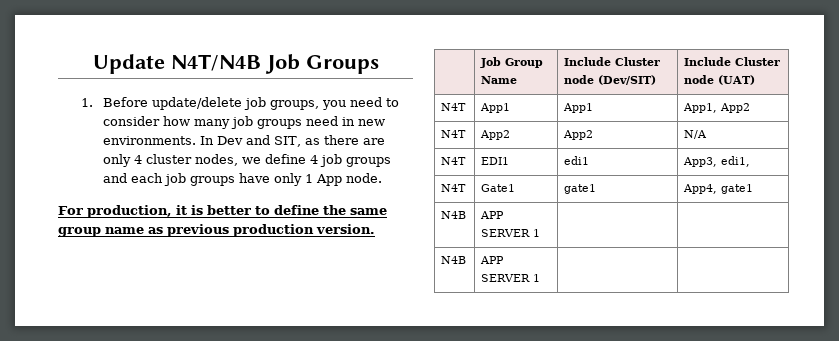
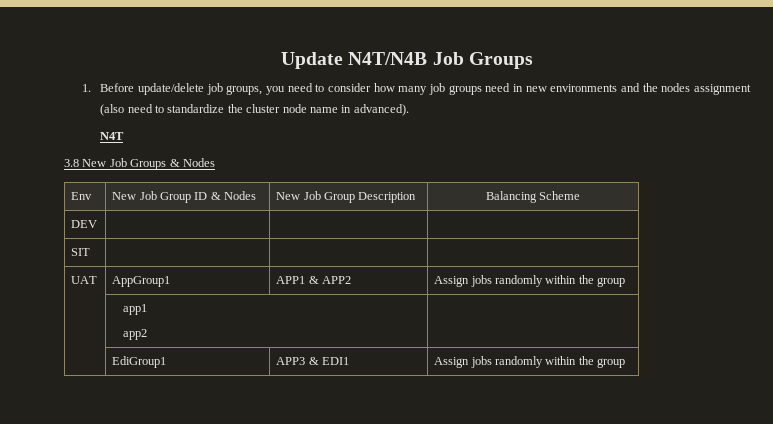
- 1. Before update/delete job groups, you need to consider how many job groups need in new environments. In Dev and SIT, as there are only 4 cluster nodes, we define 4 job groups and each job groups have only 1 App node.
- For production, it is better to define the same group name as previous production version.
- | Job Group Name | Include Cluster node (Dev/SIT) | Include Cluster node (UAT)
- N4T | App1 | App1 | App1, App2
- N4T | App2 | App2 | N/A
- N4T | EDI1 | edi1 | App3, edi1,
- N4T | Gate1 | gate1 | App4, gate1
- N4B | APP SERVER 1 | |
- N4B | APP SERVER 1 | |
+ 1. Before update/delete job groups, you need to consider how many job groups need in new environments and the nodes assignment (also need to standardize the cluster node name in advanced).
+ N4T
+ 3.8 New Job Groups & Nodes
+ Env | New Job Group ID & Nodes | New Job Group Description | Balancing Scheme
+ DEV | | |
+ SIT | | |
+ UAT | AppGroup1 | APP1 & APP2 | Assign jobs randomly within the group
+ | app1
+ app2 |
+ | EdiGroup1 | APP3 & EDI1 | Assign jobs randomly within the group

